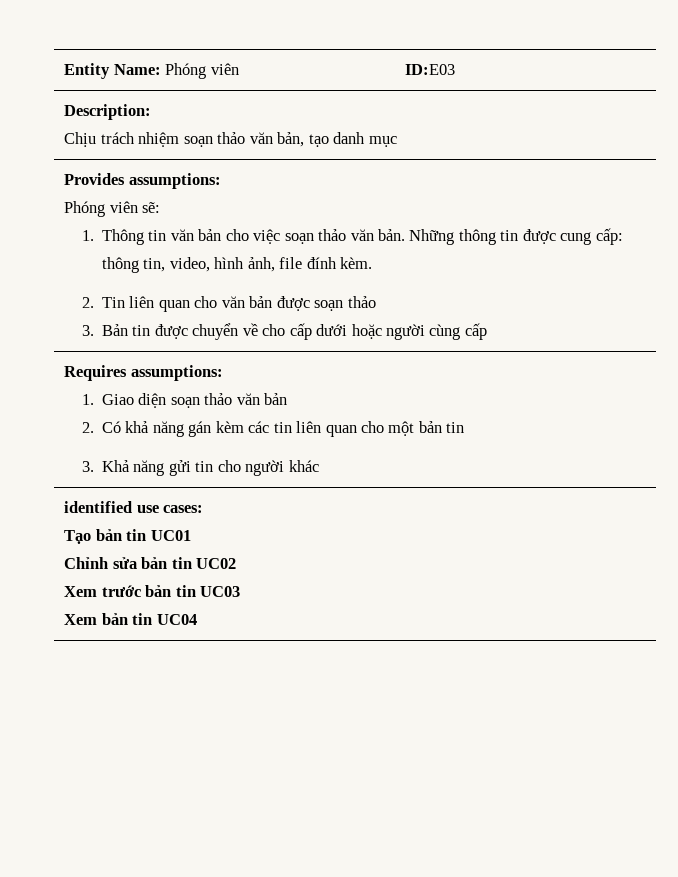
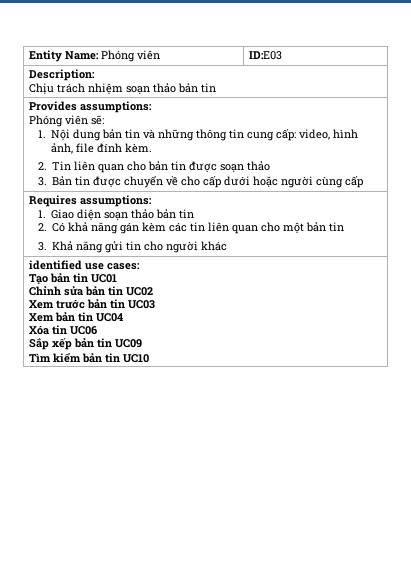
  Description:
- Chịu trách nhiệm soạn thảo văn bản, tạo danh mục
+ Chịu trách nhiệm soạn thảo bản tin
- 1. Thông tin văn bản cho việc soạn thảo văn bản. Những thông tin được cung cấp: thông tin, video, hình ảnh, file đính kèm.
+ 1. Nội dung bản tin và những thông tin cung cấp: video, hình ảnh, file đính kèm.
- 2. Tin liên quan cho văn bản được soạn thảo
+ 2. Tin liên quan cho bản tin được soạn thảo
  Requires assumptions:
- 1. Giao diện soạn thảo văn bản
+ 1. Giao diện soạn thảo bản tin
  identified use cases:
  Tạo bản tin UC01
  Chỉnh sửa bản tin UC02
  Xem trước bản tin UC03
  Xem bản tin UC04
+ Xóa tin UC06
+ Sắp xếp bản tin UC09
+ Tìm kiểm bản tin UC10

